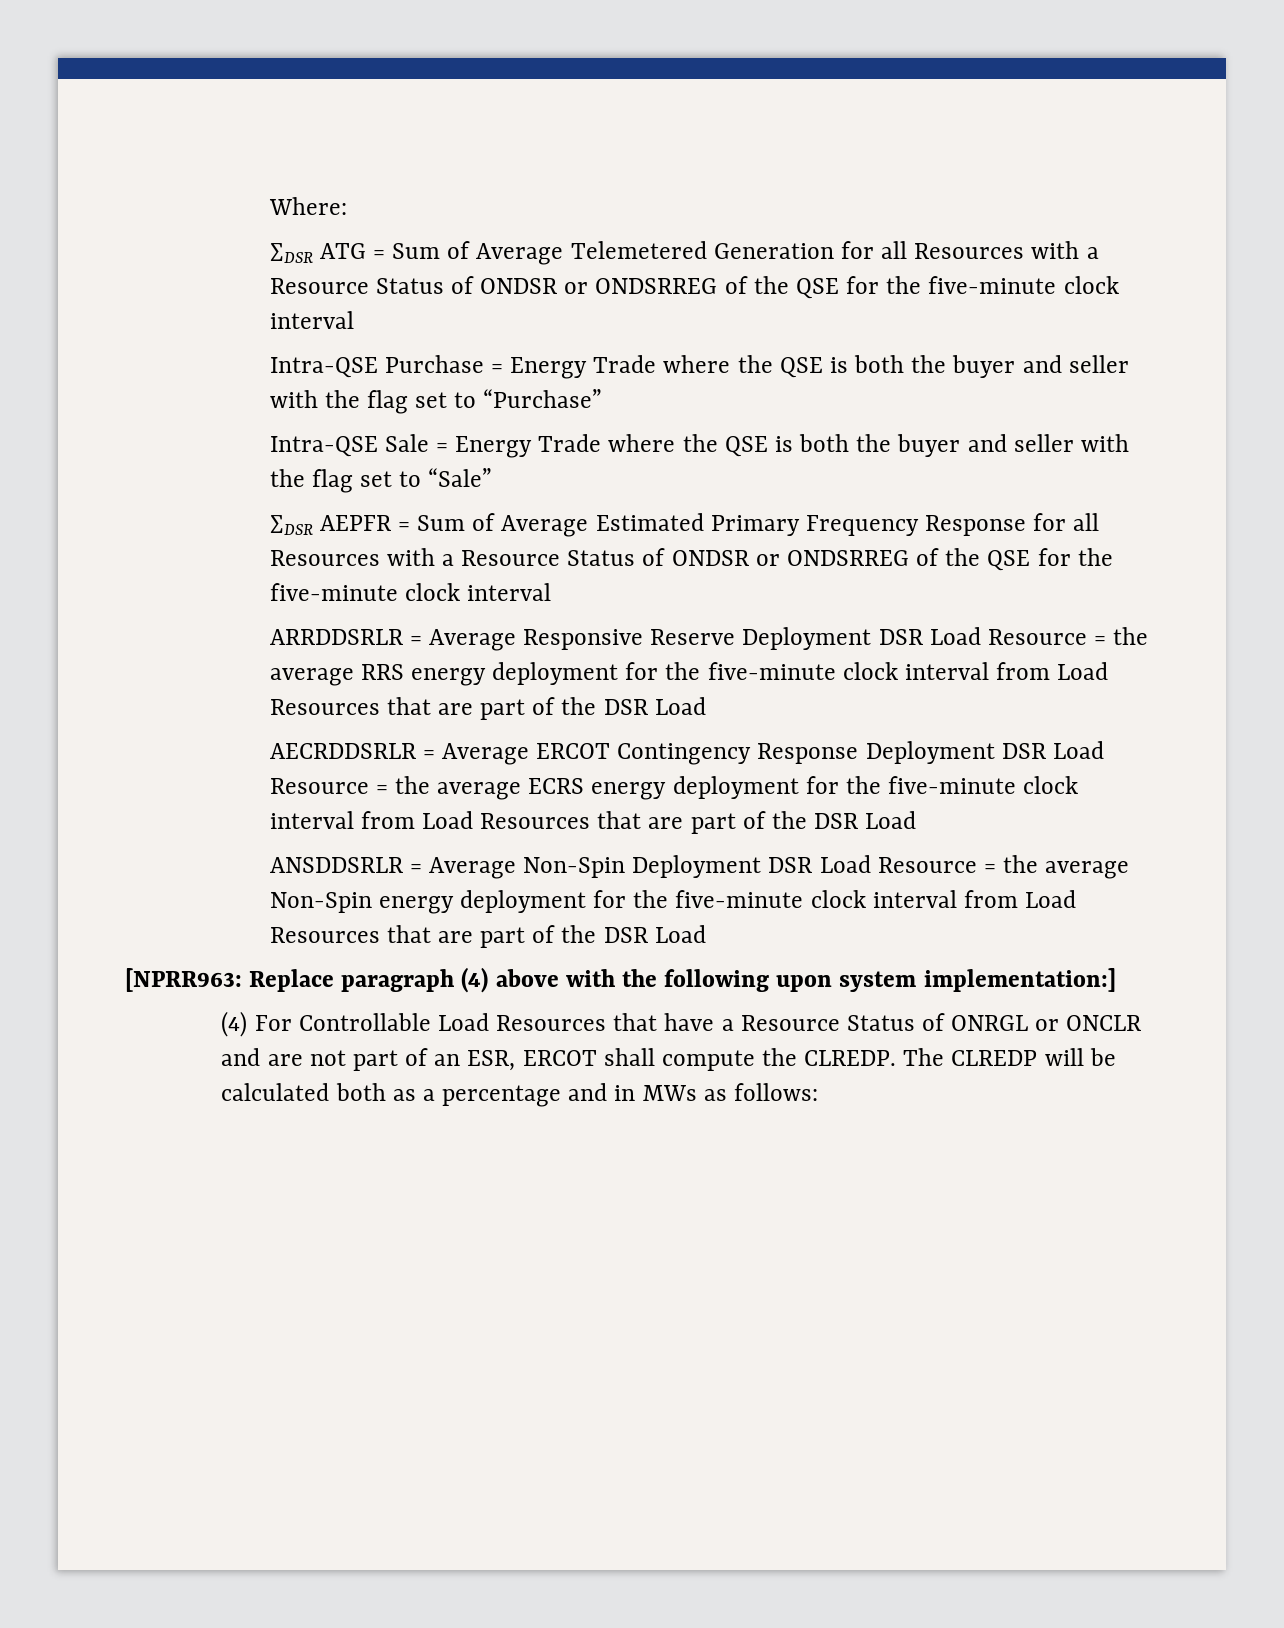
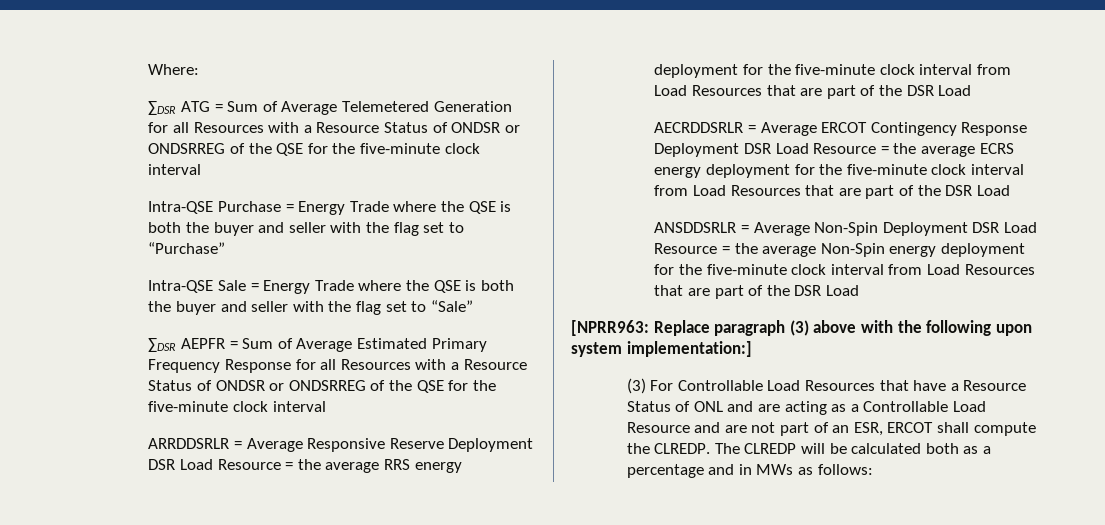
- [NPRR963: Replace paragraph (4) above with the following upon system implementation:]
+ [NPRR963: Replace paragraph (3) above with the following upon system implementation:]
- (4) For Controllable Load Resources that have a Resource Status of ONRGL or ONCLR and are not part of an ESR, ERCOT shall compute the CLREDP.
+ (3) For Controllable Load Resources that have a Resource Status of ONL and are acting as a Controllable Load Resource and are not part of an ESR, ERCOT shall compute the CLREDP.

